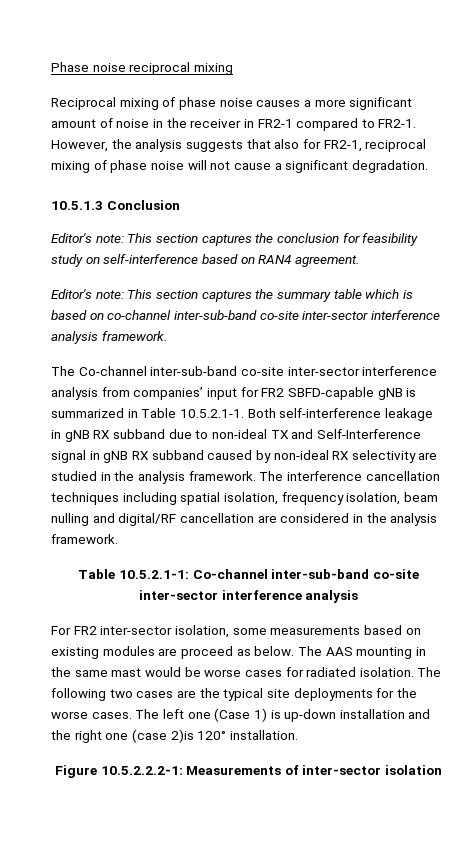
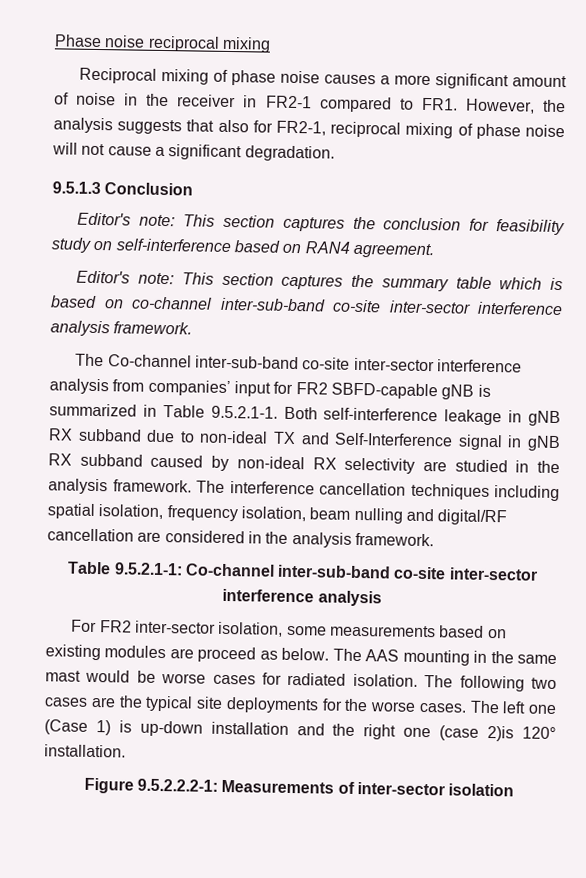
- Reciprocal mixing of phase noise causes a more significant amount of noise in the receiver in FR2-1 compared to FR2-1. However, the analysis suggests that also for FR2-1, reciprocal mixing of phase noise will not cause a significant degradation.
+ Reciprocal mixing of phase noise causes a more significant amount of noise in the receiver in FR2-1 compared to FR1. However, the analysis suggests that also for FR2-1, reciprocal mixing of phase noise will not cause a significant degradation.
- 10.5.1.3 Conclusion
+ 9.5.1.3 Conclusion
- The Co-channel inter-sub-band co-site inter-sector interference analysis from companies’ input for FR2 SBFD-capable gNB is summarized in Table 10.5.2.1-1. Both self-interference leakage in gNB RX subband due to non-ideal TX and Self-Interference signal in gNB RX subband caused by non-ideal RX selectivity are studied in the analysis framework.
+ The Co-channel inter-sub-band co-site inter-sector interference analysis from companies’ input for FR2 SBFD-capable gNB is summarized in Table 9.5.2.1-1. Both self-interference leakage in gNB RX subband due to non-ideal TX and Self-Interference signal in gNB RX subband caused by non-ideal RX selectivity are studied in the analysis framework.
- Table 10.5.2.1-1: Co-channel inter-sub-band co-site inter-sector interference analysis
+ Table 9.5.2.1-1: Co-channel inter-sub-band co-site inter-sector interference analysis
- Figure 10.5.2.2.2-1: Measurements of inter-sector isolation
+ Figure 9.5.2.2.2-1: Measurements of inter-sector isolation

